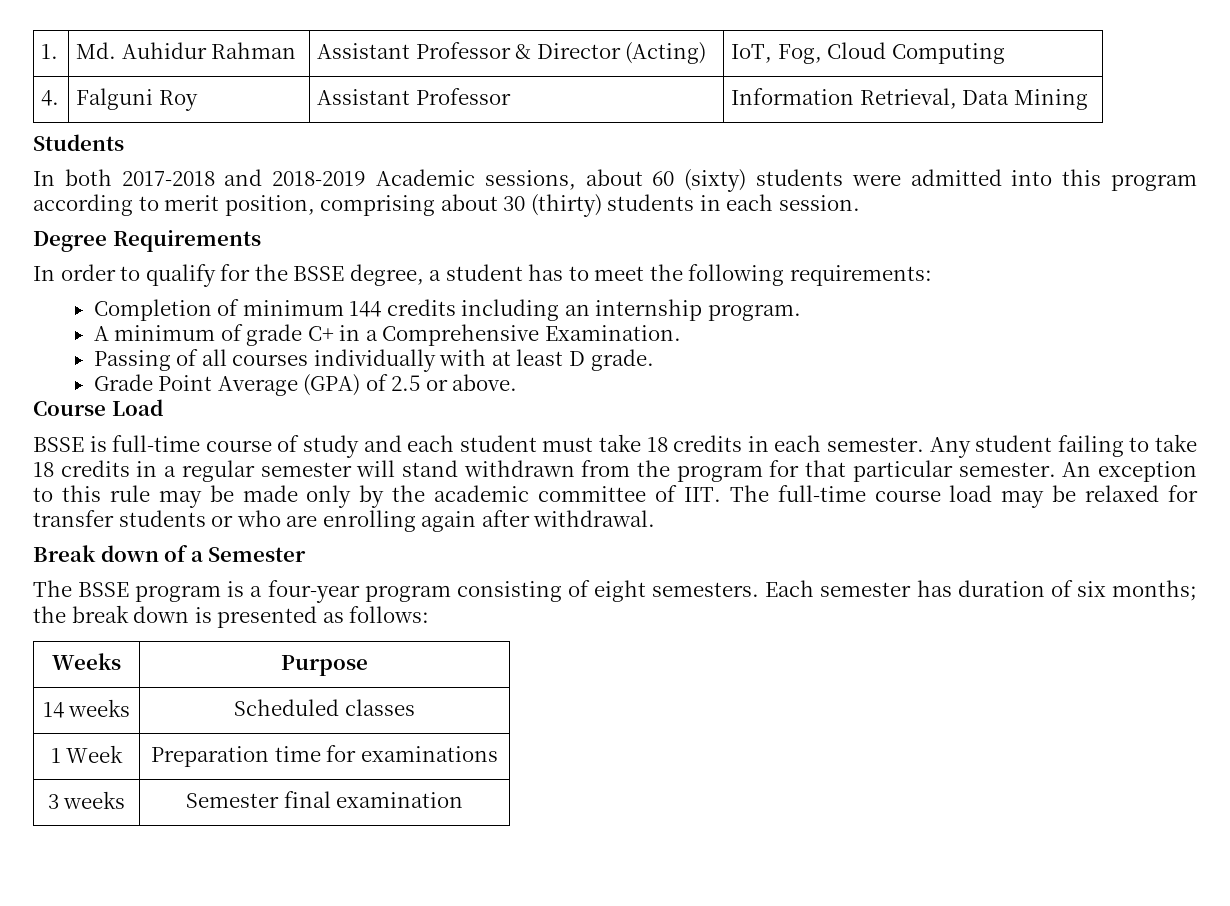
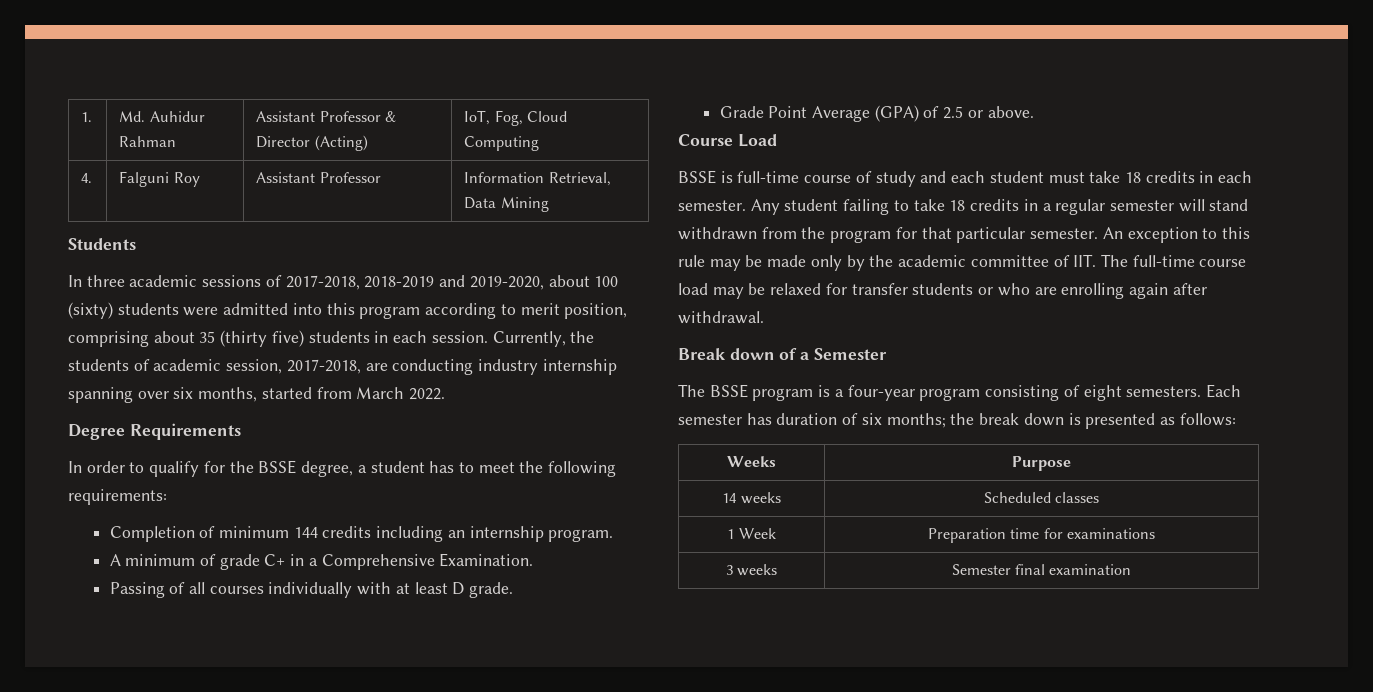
- In both 2017-2018 and 2018-2019 Academic sessions, about 60 (sixty) students were admitted into this program according to merit position, comprising about 30 (thirty) students in each session.
+ In three academic sessions of 2017-2018, 2018-2019 and 2019-2020, about 100 (sixty) students were admitted into this program according to merit position, comprising about 35 (thirty five) students in each session. Currently, the students of academic session, 2017-2018, are conducting industry internship spanning over six months, started from March 2022.

